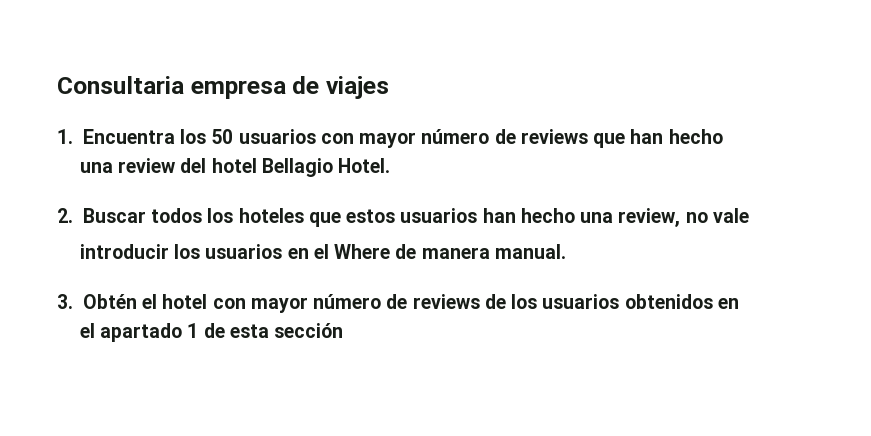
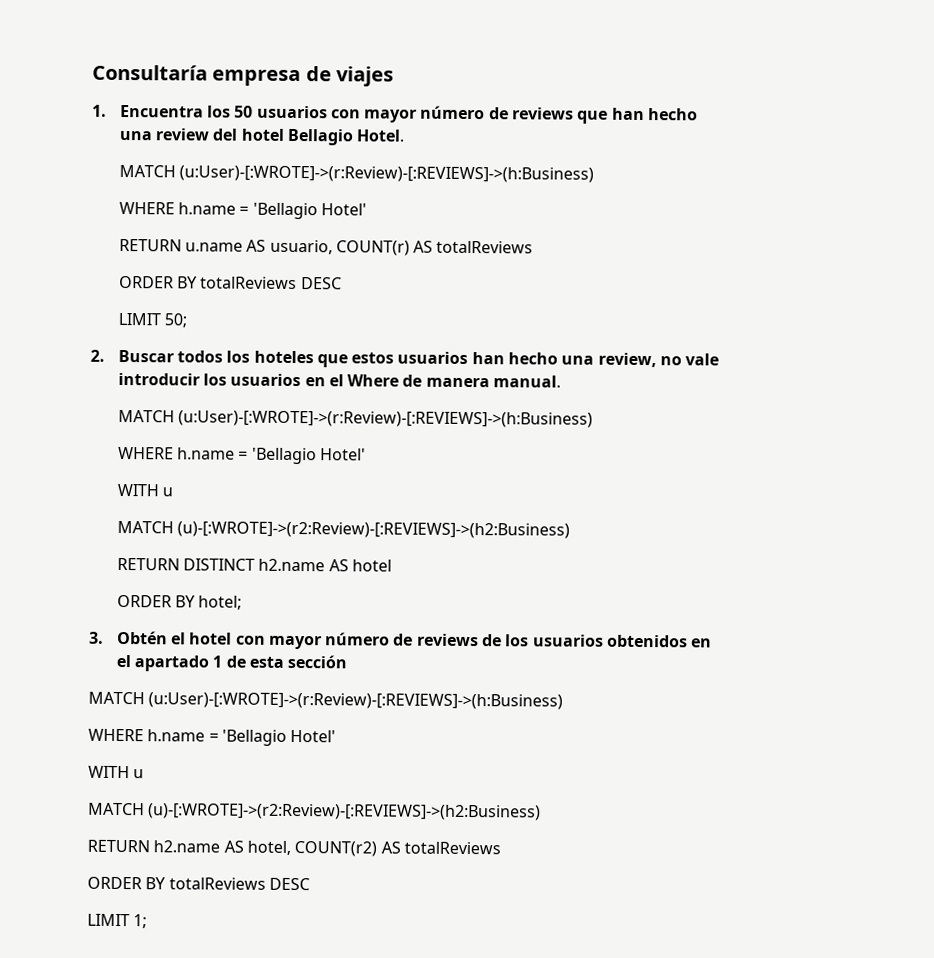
- Consultaria empresa de viajes
+ Consultaría empresa de viajes
  una review del hotel Bellagio Hotel.
+ MATCH (u:User)-[:WROTE]->(r:Review)-[:REVIEWS]->(h:Business)
+ WHERE h.name = 'Bellagio Hotel'
+ RETURN u.name AS usuario, COUNT(r) AS totalReviews
+ ORDER BY totalReviews DESC
+ LIMIT 50;
  introducir los usuarios en el Where de manera manual.
+ MATCH (u:User)-[:WROTE]->(r:Review)-[:REVIEWS]->(h:Business)
+ WHERE h.name = 'Bellagio Hotel'
+ WITH u
+ MATCH (u)-[:WROTE]->(r2:Review)-[:REVIEWS]->(h2:Business)
+ RETURN DISTINCT h2.name AS hotel
+ ORDER BY hotel;
  el apartado 1 de esta sección
+ MATCH (u:User)-[:WROTE]->(r:Review)-[:REVIEWS]->(h:Business)
+ WHERE h.name = 'Bellagio Hotel'
+ WITH u
+ MATCH (u)-[:WROTE]->(r2:Review)-[:REVIEWS]->(h2:Business)
+ RETURN h2.name AS hotel, COUNT(r2) AS totalReviews
+ ORDER BY totalReviews DESC
+ LIMIT 1;

